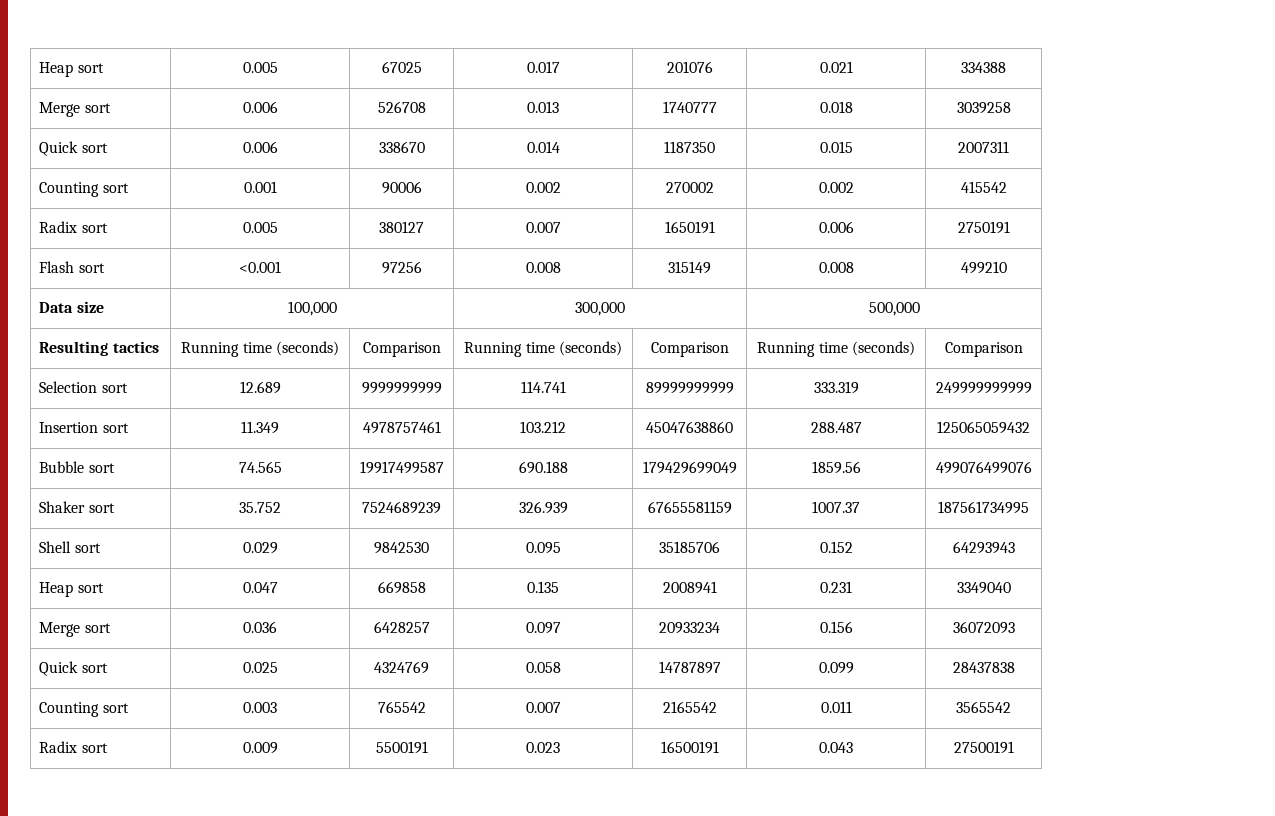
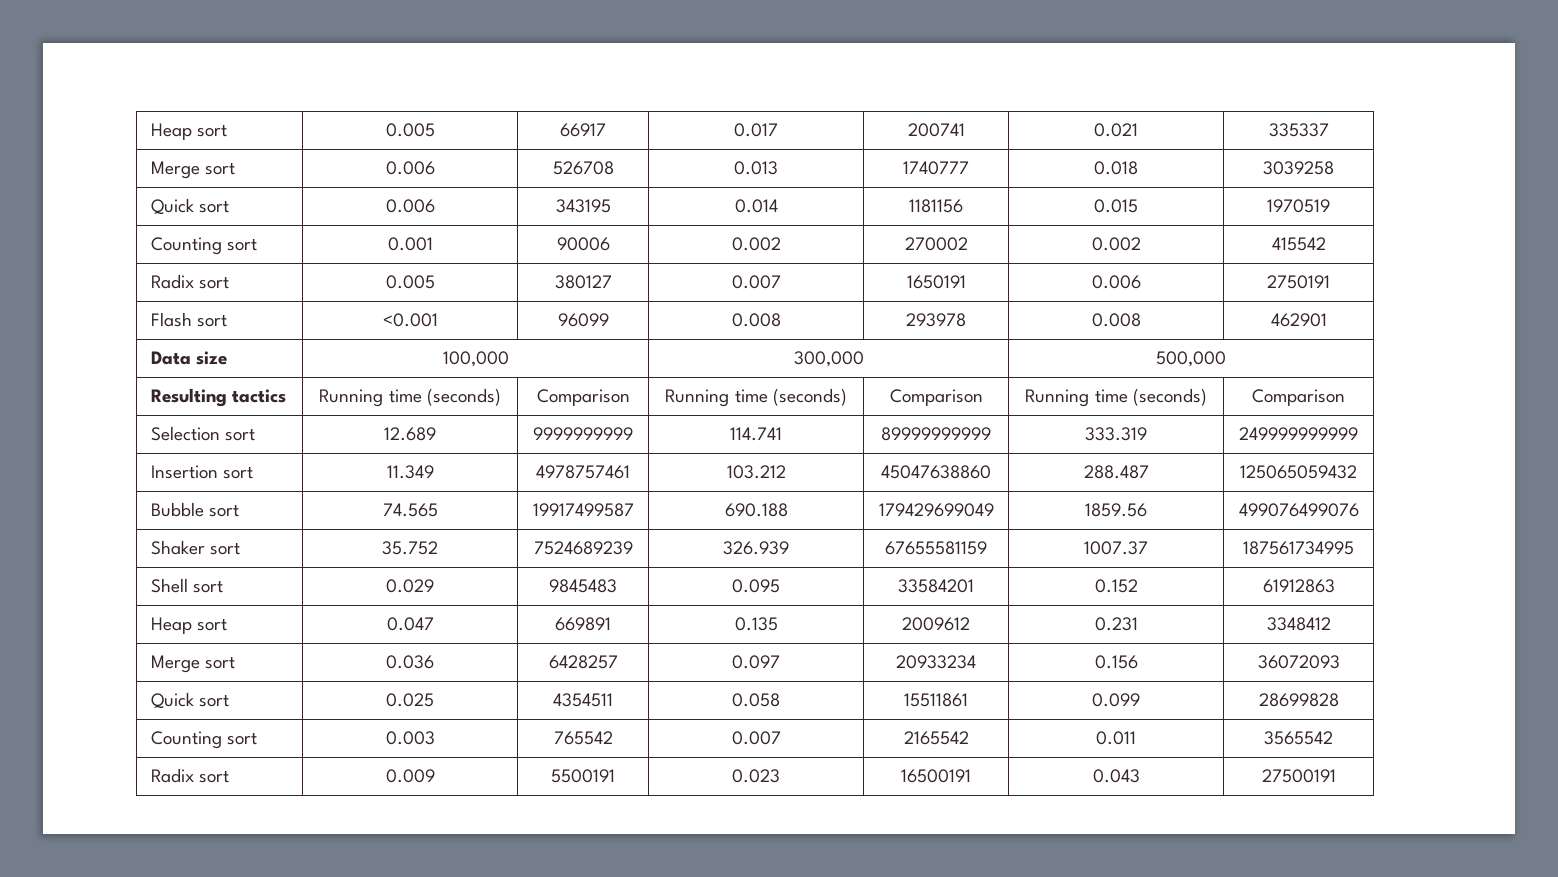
- Heap sort | 0.005 | 67025 | 0.017 | 201076 | 0.021 | 334388
+ Heap sort | 0.005 | 66917 | 0.017 | 200741 | 0.021 | 335337
- Quick sort | 0.006 | 338670 | 0.014 | 1187350 | 0.015 | 2007311
+ Quick sort | 0.006 | 343195 | 0.014 | 1181156 | 0.015 | 1970519
- Flash sort | <0.001 | 97256 | 0.008 | 315149 | 0.008 | 499210
+ Flash sort | <0.001 | 96099 | 0.008 | 293978 | 0.008 | 462901
- Shell sort | 0.029 | 9842530 | 0.095 | 35185706 | 0.152 | 64293943
+ Shell sort | 0.029 | 9845483 | 0.095 | 33584201 | 0.152 | 61912863
- Heap sort | 0.047 | 669858 | 0.135 | 2008941 | 0.231 | 3349040
+ Heap sort | 0.047 | 669891 | 0.135 | 2009612 | 0.231 | 3348412
- Quick sort | 0.025 | 4324769 | 0.058 | 14787897 | 0.099 | 28437838
+ Quick sort | 0.025 | 4354511 | 0.058 | 15511861 | 0.099 | 28699828

